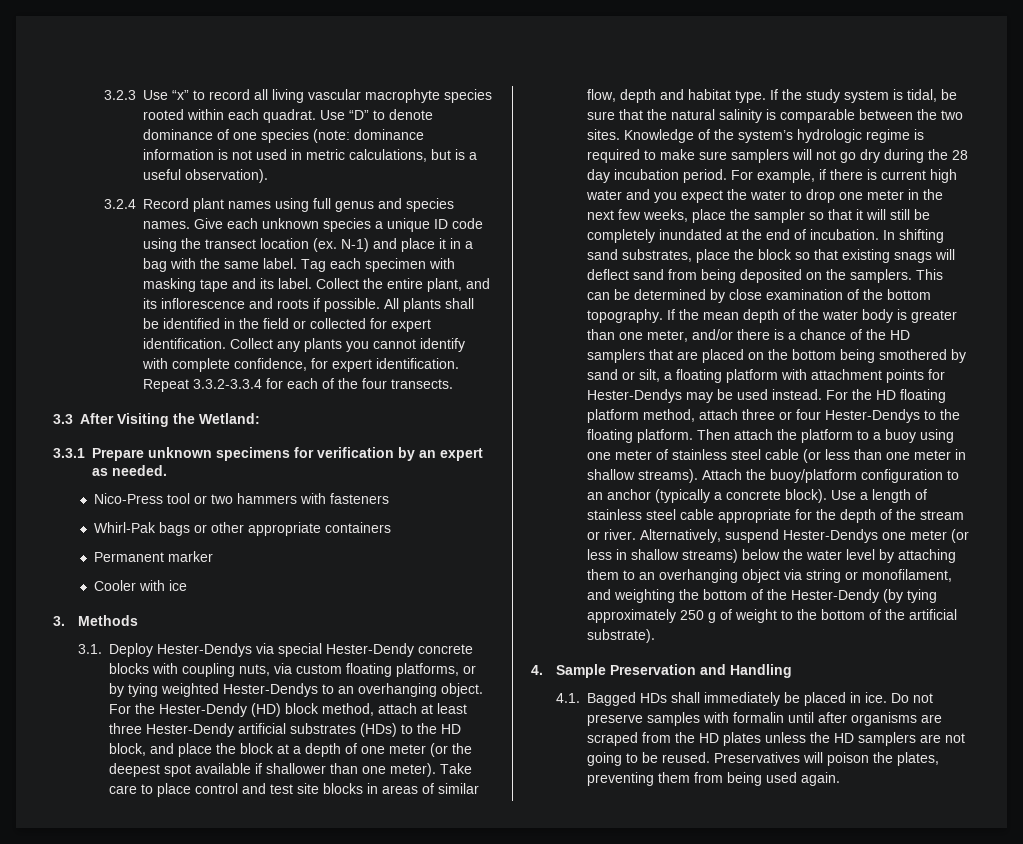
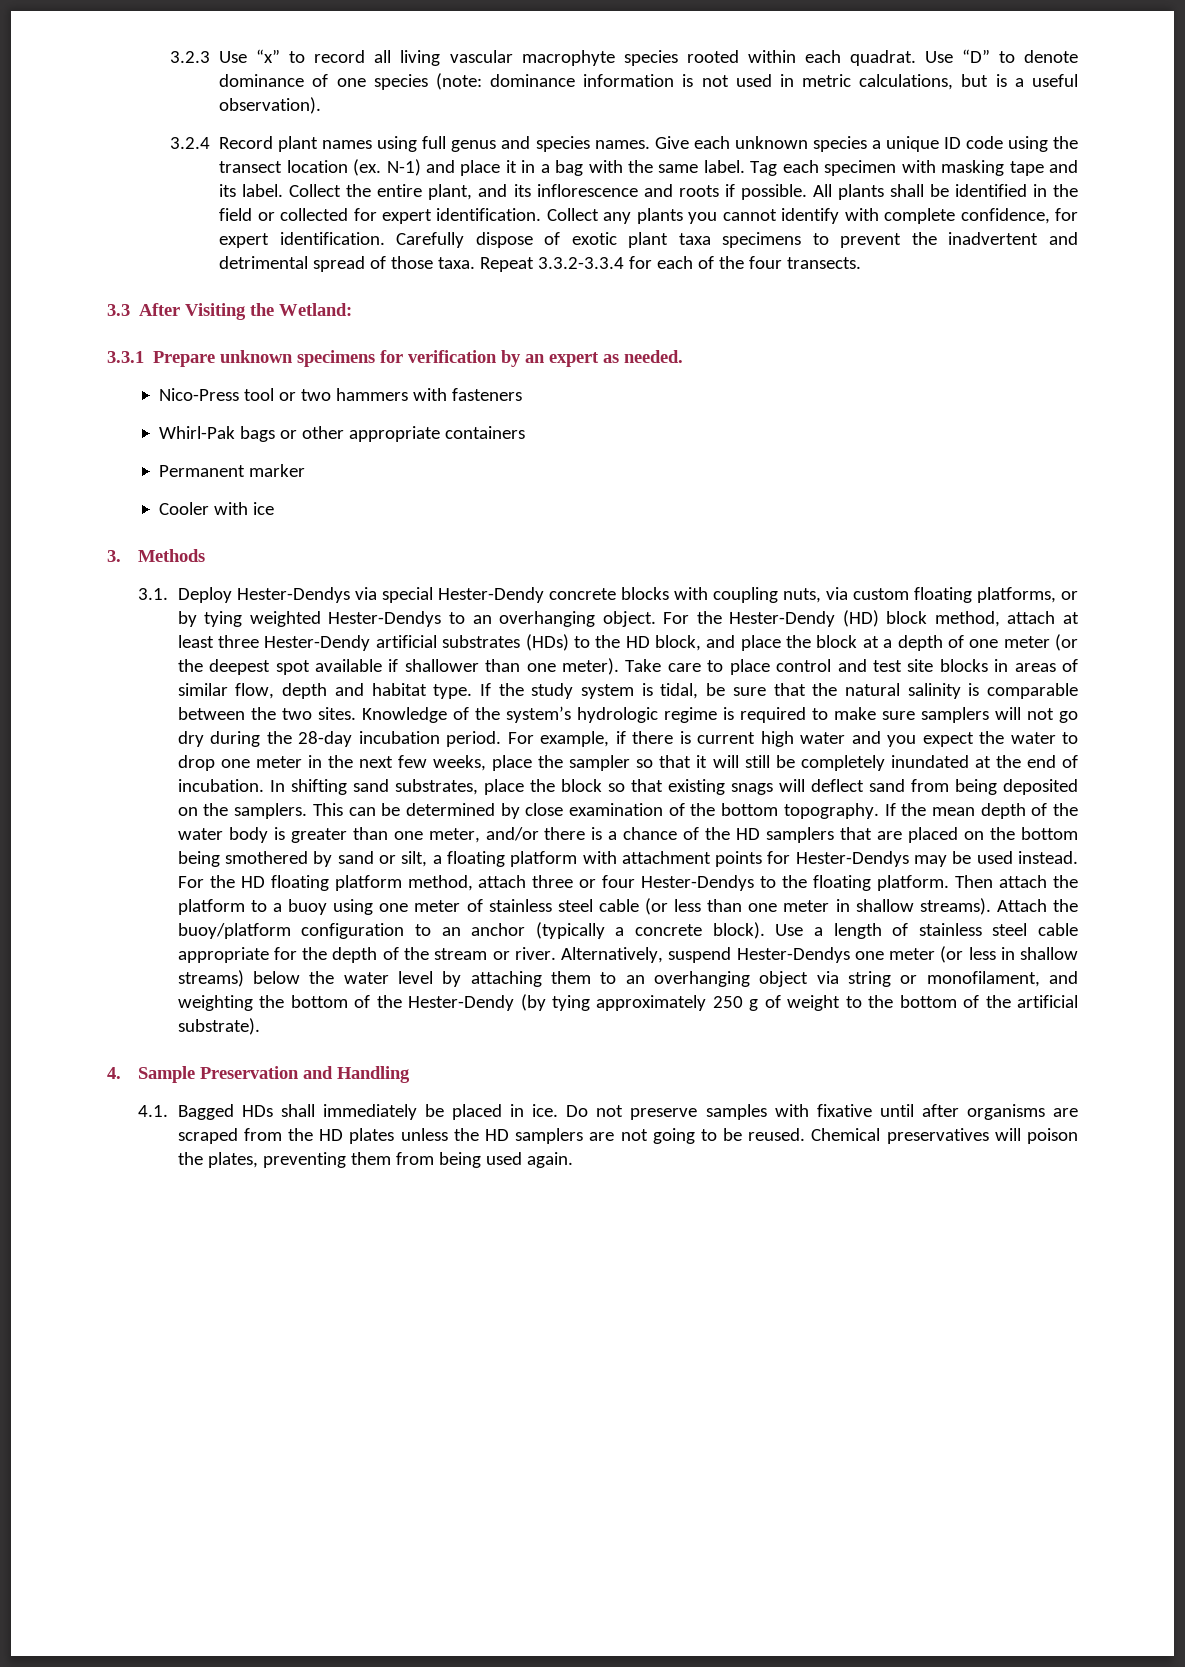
+ Carefully dispose of exotic plant taxa specimens to prevent the inadvertent and detrimental spread of those taxa.
- Knowledge of the system’s hydrologic regime is required to make sure samplers will not go dry during the 28 day incubation period.
+ Knowledge of the system’s hydrologic regime is required to make sure samplers will not go dry during the 28-day incubation period.
- Do not preserve samples with formalin until after organisms are scraped from the HD plates unless the HD samplers are not going to be reused.
+ Do not preserve samples with fixative until after organisms are scraped from the HD plates unless the HD samplers are not going to be reused.
- Preservatives will poison the plates, preventing them from being used again.
+ Chemical preservatives will poison the plates, preventing them from being used again.

